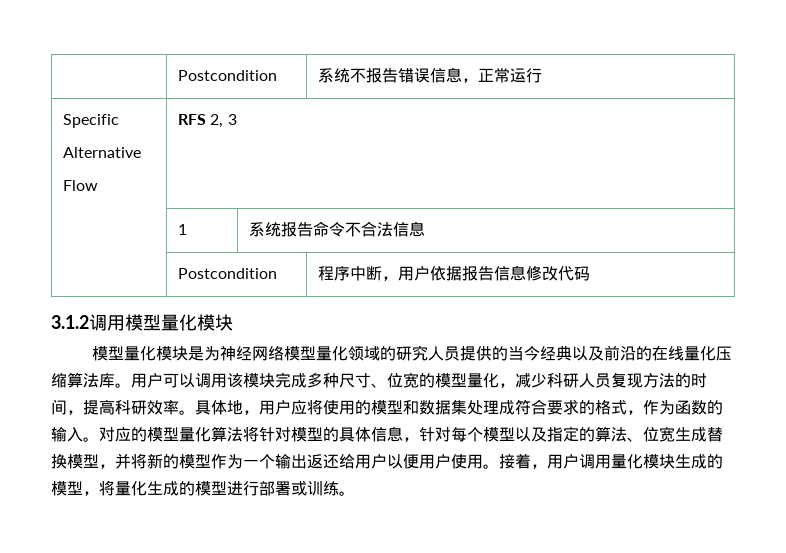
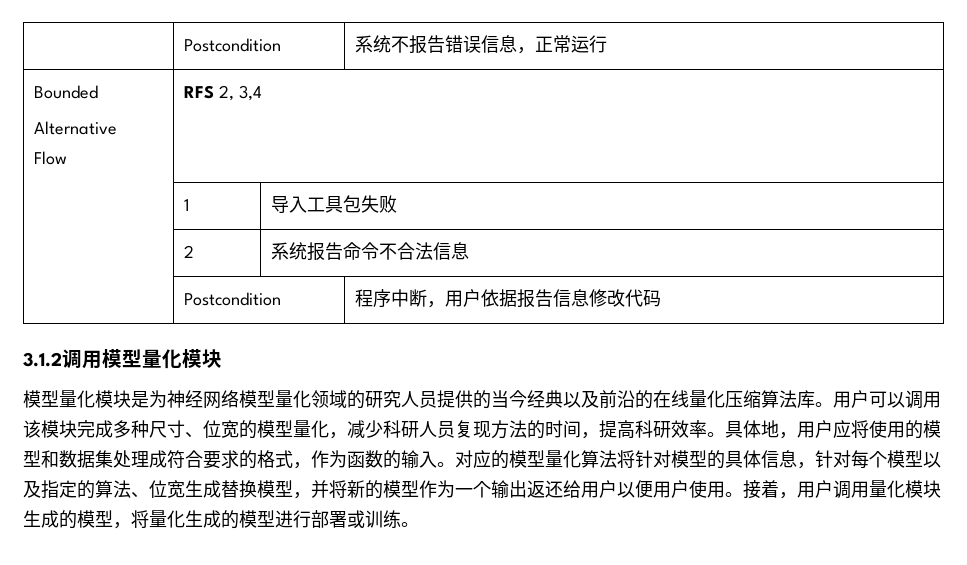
- Specific
+ Bounded
  Alternative
- Flow | RFS 2, 3
- | 1 | 系统报告命令不合法信息
+ Flow | RFS 2, 3,4
+ | 1 | 导入工具包失败
+ | 2 | 系统报告命令不合法信息

